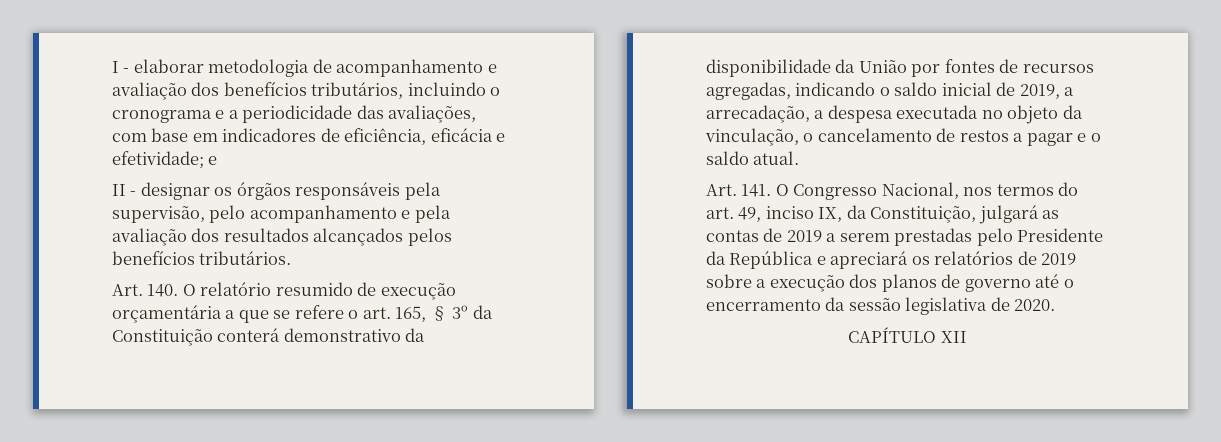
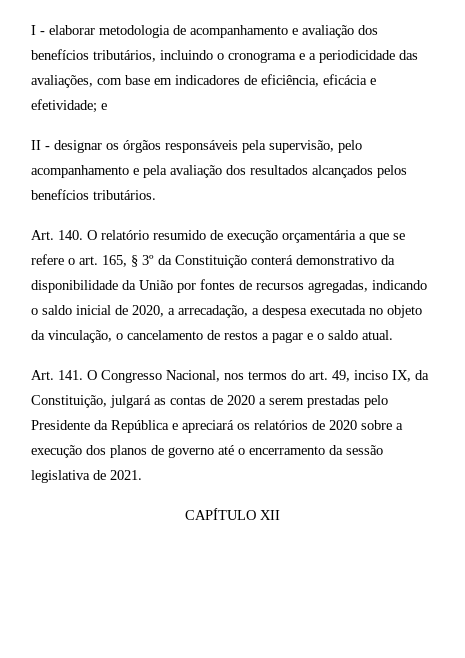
- Art. 140. O relatório resumido de execução orçamentária a que se refere o art. 165, § 3º da Constituição conterá demonstrativo da disponibilidade da União por fontes de recursos agregadas, indicando o saldo inicial de 2019, a arrecadação, a despesa executada no objeto da vinculação, o cancelamento de restos a pagar e o saldo atual.
+ Art. 140. O relatório resumido de execução orçamentária a que se refere o art. 165, § 3º da Constituição conterá demonstrativo da disponibilidade da União por fontes de recursos agregadas, indicando o saldo inicial de 2020, a arrecadação, a despesa executada no objeto da vinculação, o cancelamento de restos a pagar e o saldo atual.
- Art. 141. O Congresso Nacional, nos termos do art. 49, inciso IX, da Constituição, julgará as contas de 2019 a serem prestadas pelo Presidente da República e apreciará os relatórios de 2019 sobre a execução dos planos de governo até o encerramento da sessão legislativa de 2020.
+ Art. 141. O Congresso Nacional, nos termos do art. 49, inciso IX, da Constituição, julgará as contas de 2020 a serem prestadas pelo Presidente da República e apreciará os relatórios de 2020 sobre a execução dos planos de governo até o encerramento da sessão legislativa de 2021.

